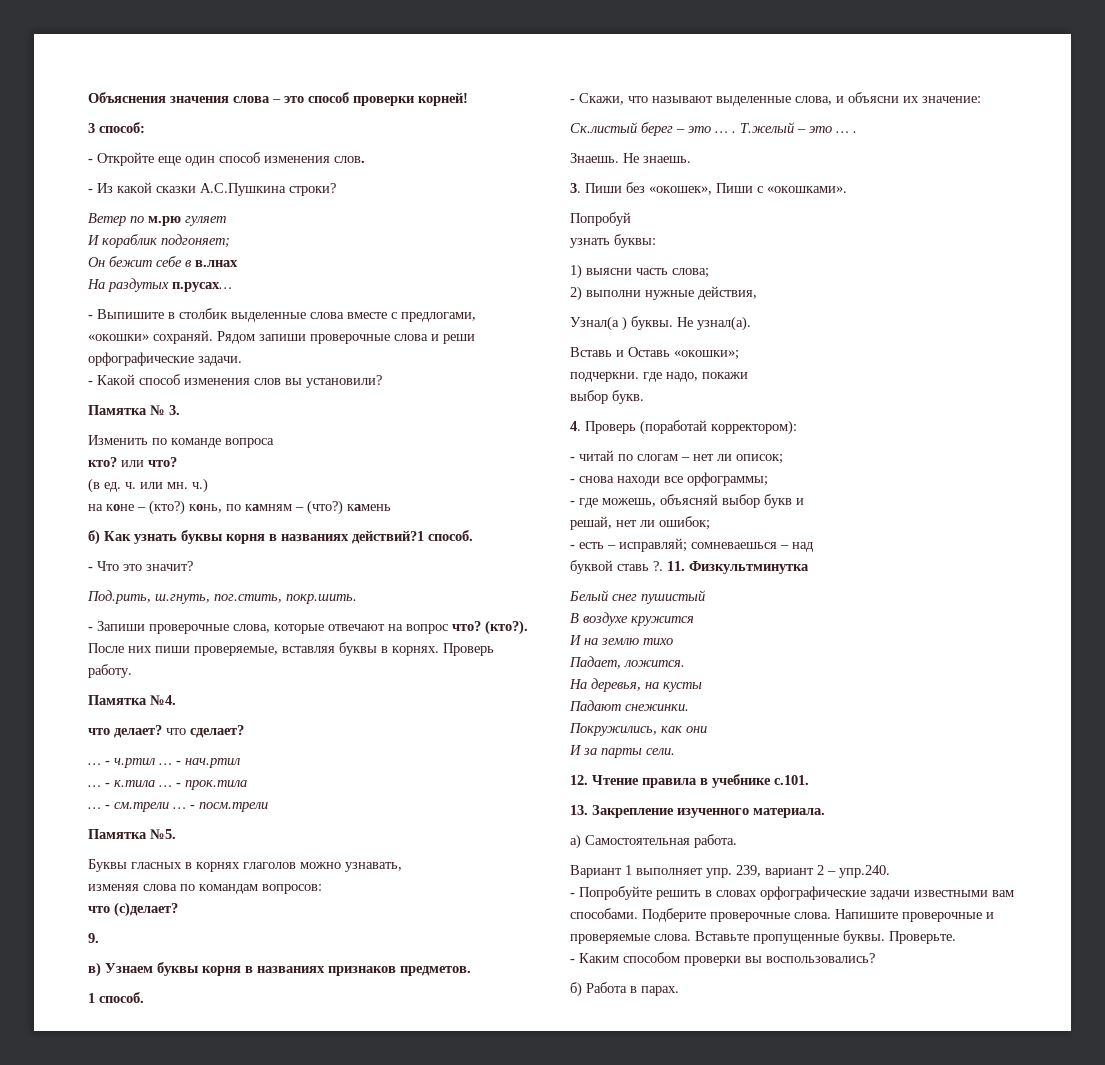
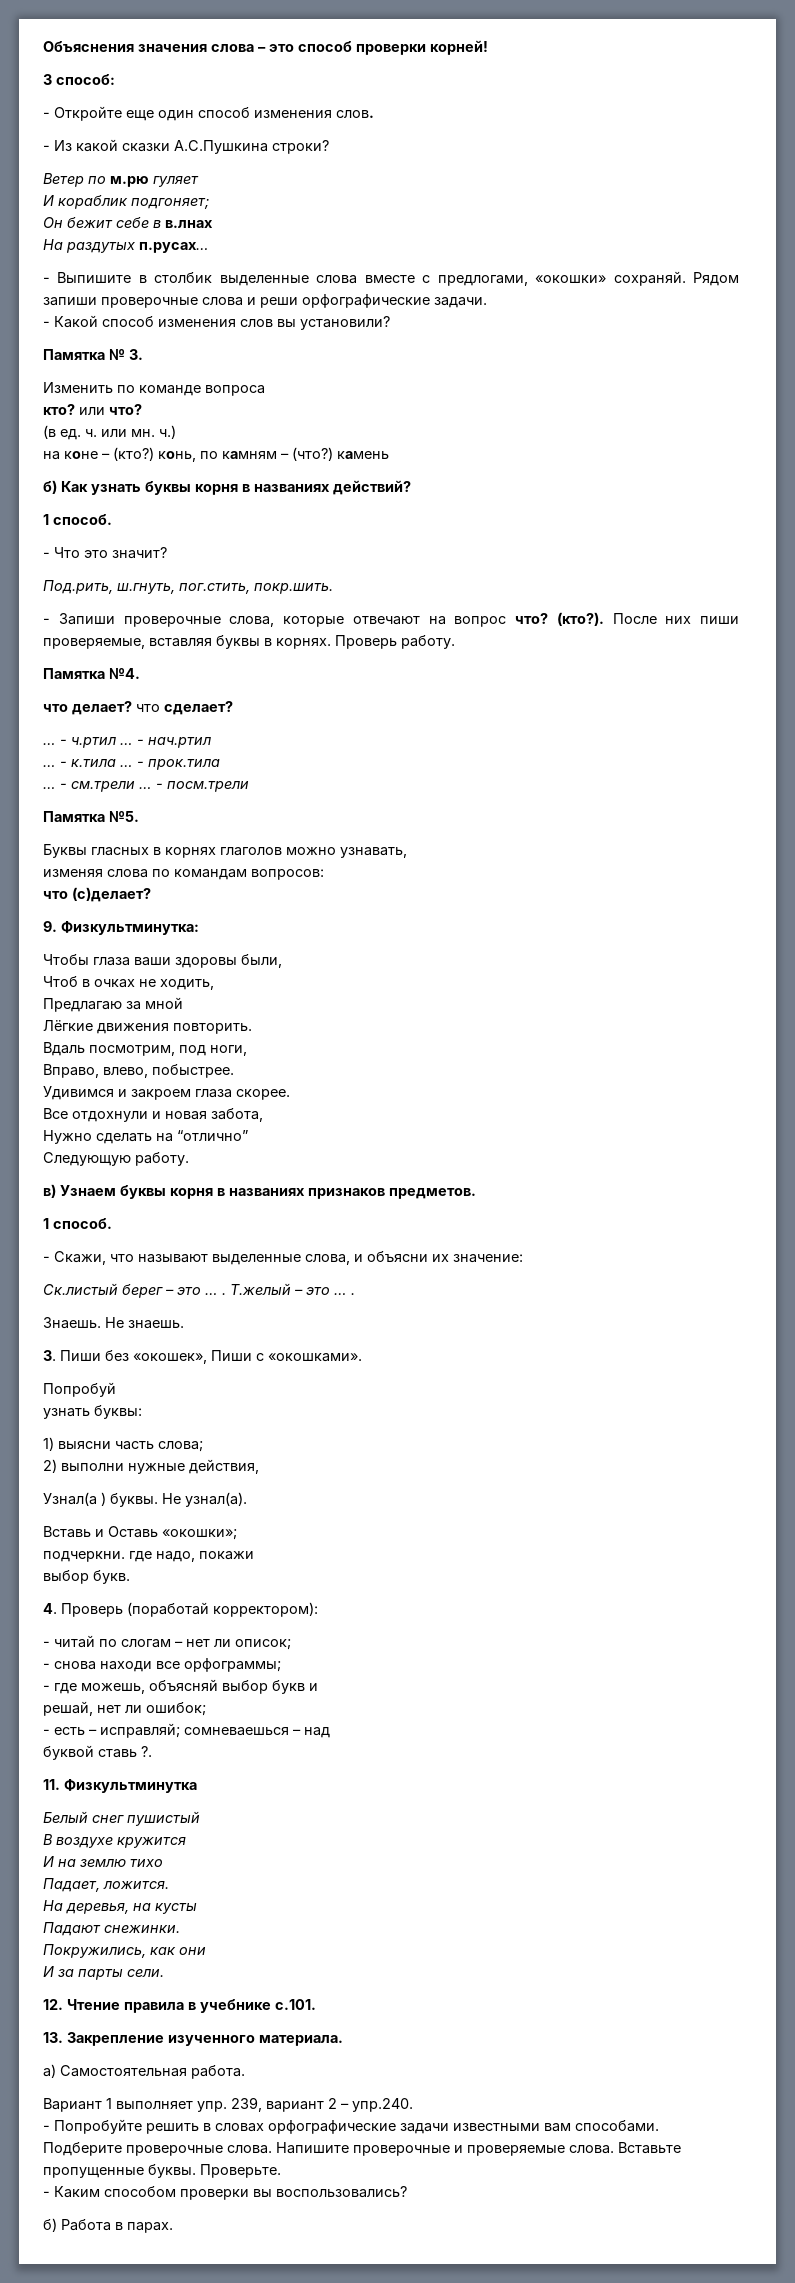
- б) Как узнать буквы корня в названиях действий?1 способ.
+ б) Как узнать буквы корня в названиях действий?
+ 1 способ.
- 9.
+ 9. Физкультминутка:
+ Чтобы глаза ваши здоровы были,
+ Чтоб в очках не ходить,
+ Предлагаю за мной
+ Лёгкие движения повторить.
+ Вдаль посмотрим, под ноги,
+ Вправо, влево, побыстрее.
+ Удивимся и закроем глаза скорее.
+ Все отдохнули и новая забота,
+ Нужно сделать на “отлично”
+ Следующую работу.
- буквой ставь ?. 11. Физкультминутка
+ буквой ставь ?.
+ 11. Физкультминутка

